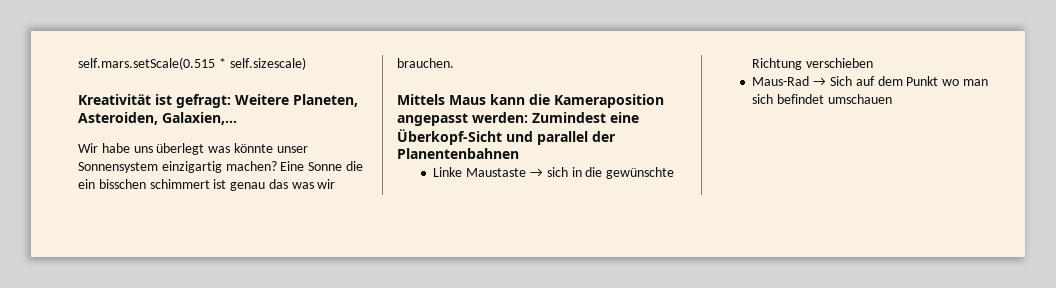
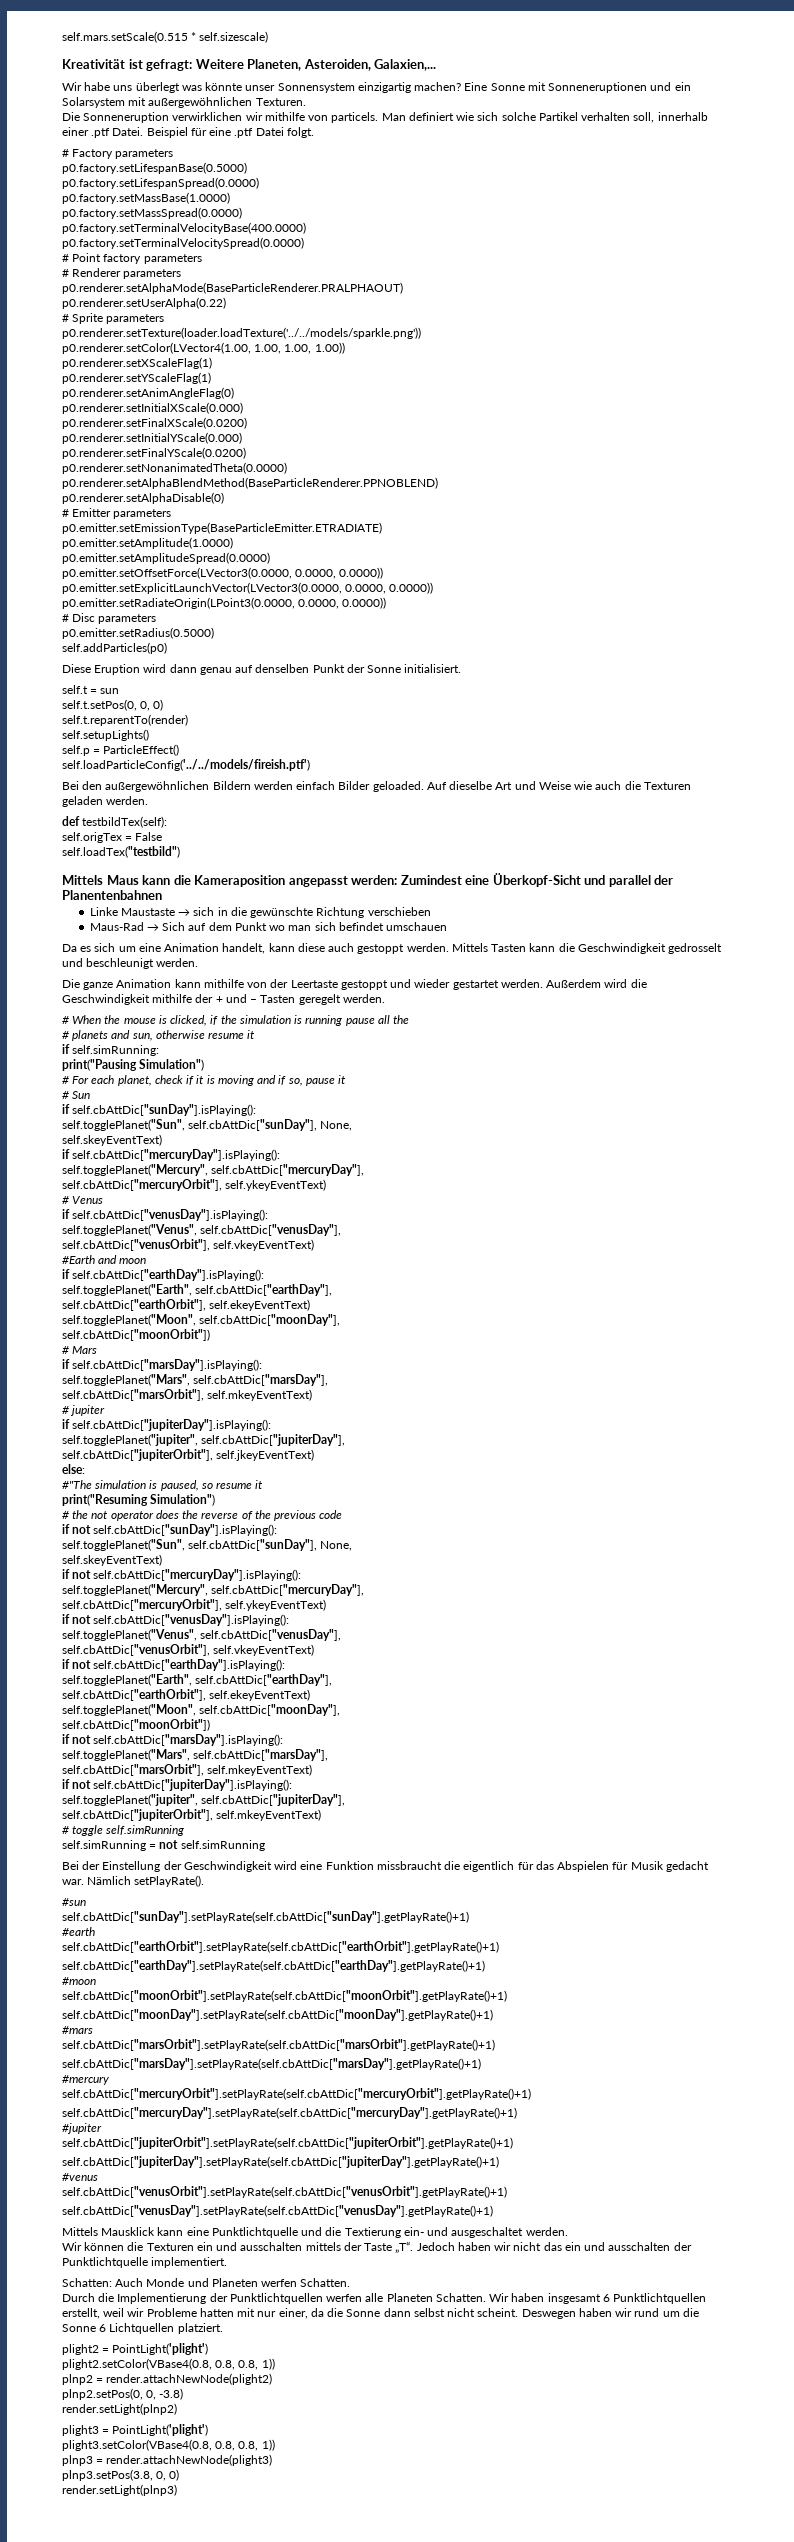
- Eine Sonne die ein bisschen schimmert ist genau das was wir brauchen.
+ Eine Sonne mit Sonneneruptionen und ein Solarsystem mit außergewöhnlichen Texturen.
+ Die Sonneneruption verwirklichen wir mithilfe von particels. Man definiert wie sich solche Partikel verhalten soll, innerhalb einer .ptf Datei. Beispiel für eine .ptf Datei folgt.
+ # Factory parameters
+ p0.factory.setLifespanBase(0.5000)
+ p0.factory.setLifespanSpread(0.0000)
+ p0.factory.setMassBase(1.0000)
+ p0.factory.setMassSpread(0.0000)
+ p0.factory.setTerminalVelocityBase(400.0000)
+ p0.factory.setTerminalVelocitySpread(0.0000)
+ # Point factory parameters
+ # Renderer parameters
+ p0.renderer.setAlphaMode(BaseParticleRenderer.PRALPHAOUT)
+ p0.renderer.setUserAlpha(0.22)
+ # Sprite parameters
+ p0.renderer.setTexture(loader.loadTexture('../../models/sparkle.png'))
+ p0.renderer.setColor(LVector4(1.00, 1.00, 1.00, 1.00))
+ p0.renderer.setXScaleFlag(1)
+ p0.renderer.setYScaleFlag(1)
+ p0.renderer.setAnimAngleFlag(0)
+ p0.renderer.setInitialXScale(0.000)
+ p0.renderer.setFinalXScale(0.0200)
+ p0.renderer.setInitialYScale(0.000)
+ p0.renderer.setFinalYScale(0.0200)
+ p0.renderer.setNonanimatedTheta(0.0000)
+ p0.renderer.setAlphaBlendMethod(BaseParticleRenderer.PPNOBLEND)
+ p0.renderer.setAlphaDisable(0)
+ # Emitter parameters
+ p0.emitter.setEmissionType(BaseParticleEmitter.ETRADIATE)
+ p0.emitter.setAmplitude(1.0000)
+ p0.emitter.setAmplitudeSpread(0.0000)
+ p0.emitter.setOffsetForce(LVector3(0.0000, 0.0000, 0.0000))
+ p0.emitter.setExplicitLaunchVector(LVector3(0.0000, 0.0000, 0.0000))
+ p0.emitter.setRadiateOrigin(LPoint3(0.0000, 0.0000, 0.0000))
+ # Disc parameters
+ p0.emitter.setRadius(0.5000)
+ self.addParticles(p0)
+ Diese Eruption wird dann genau auf denselben Punkt der Sonne initialisiert.
+ self.t = sun
+ self.t.setPos(0, 0, 0)
+ self.t.reparentTo(render)
+ self.setupLights()
+ self.p = ParticleEffect()
+ self.loadParticleConfig('../../models/fireish.ptf')
+ Bei den außergewöhnlichen Bildern werden einfach Bilder geloaded. Auf dieselbe Art und Weise wie auch die Texturen geladen werden.
+ def testbildTex(self):
+ self.origTex = False
+ self.loadTex("testbild")
+ Da es sich um eine Animation handelt, kann diese auch gestoppt werden. Mittels Tasten kann die Geschwindigkeit gedrosselt und beschleunigt werden.
+ Die ganze Animation kann mithilfe von der Leertaste gestoppt und wieder gestartet werden. Außerdem wird die Geschwindigkeit mithilfe der + und – Tasten geregelt werden.
+ # When the mouse is clicked, if the simulation is running pause all the
+ # planets and sun, otherwise resume it
+ if self.simRunning:
+ print("Pausing Simulation")
+ # For each planet, check if it is moving and if so, pause it
+ # Sun
+ if self.cbAttDic["sunDay"].isPlaying():
+ self.togglePlanet("Sun", self.cbAttDic["sunDay"], None,
+ self.skeyEventText)
+ if self.cbAttDic["mercuryDay"].isPlaying():
+ self.togglePlanet("Mercury", self.cbAttDic["mercuryDay"],
+ self.cbAttDic["mercuryOrbit"], self.ykeyEventText)
+ # Venus
+ if self.cbAttDic["venusDay"].isPlaying():
+ self.togglePlanet("Venus", self.cbAttDic["venusDay"],
+ self.cbAttDic["venusOrbit"], self.vkeyEventText)
+ #Earth and moon
+ if self.cbAttDic["earthDay"].isPlaying():
+ self.togglePlanet("Earth", self.cbAttDic["earthDay"],
+ self.cbAttDic["earthOrbit"], self.ekeyEventText)
+ self.togglePlanet("Moon", self.cbAttDic["moonDay"],
+ self.cbAttDic["moonOrbit"])
+ # Mars
+ if self.cbAttDic["marsDay"].isPlaying():
+ self.togglePlanet("Mars", self.cbAttDic["marsDay"],
+ self.cbAttDic["marsOrbit"], self.mkeyEventText)
+ # jupiter
+ if self.cbAttDic["jupiterDay"].isPlaying():
+ self.togglePlanet("jupiter", self.cbAttDic["jupiterDay"],
+ self.cbAttDic["jupiterOrbit"], self.jkeyEventText)
+ else:
+ #"The simulation is paused, so resume it
+ print("Resuming Simulation")
+ # the not operator does the reverse of the previous code
+ if not self.cbAttDic["sunDay"].isPlaying():
+ self.togglePlanet("Sun", self.cbAttDic["sunDay"], None,
+ self.skeyEventText)
+ if not self.cbAttDic["mercuryDay"].isPlaying():
+ self.togglePlanet("Mercury", self.cbAttDic["mercuryDay"],
+ self.cbAttDic["mercuryOrbit"], self.ykeyEventText)
+ if not self.cbAttDic["venusDay"].isPlaying():
+ self.togglePlanet("Venus", self.cbAttDic["venusDay"],
+ self.cbAttDic["venusOrbit"], self.vkeyEventText)
+ if not self.cbAttDic["earthDay"].isPlaying():
+ self.togglePlanet("Earth", self.cbAttDic["earthDay"],
+ self.cbAttDic["earthOrbit"], self.ekeyEventText)
+ self.togglePlanet("Moon", self.cbAttDic["moonDay"],
+ self.cbAttDic["moonOrbit"])
+ if not self.cbAttDic["marsDay"].isPlaying():
+ self.togglePlanet("Mars", self.cbAttDic["marsDay"],
+ self.cbAttDic["marsOrbit"], self.mkeyEventText)
+ if not self.cbAttDic["jupiterDay"].isPlaying():
+ self.togglePlanet("jupiter", self.cbAttDic["jupiterDay"],
+ self.cbAttDic["jupiterOrbit"], self.mkeyEventText)
+ # toggle self.simRunning
+ self.simRunning = not self.simRunning
+ Bei der Einstellung der Geschwindigkeit wird eine Funktion missbraucht die eigentlich für das Abspielen für Musik gedacht war. Nämlich setPlayRate().
+ #sun
+ self.cbAttDic["sunDay"].setPlayRate(self.cbAttDic["sunDay"].getPlayRate()+1)
+ #earth
+ self.cbAttDic["earthOrbit"].setPlayRate(self.cbAttDic["earthOrbit"].getPlayRate()+1)
+ self.cbAttDic["earthDay"].setPlayRate(self.cbAttDic["earthDay"].getPlayRate()+1)
+ #moon
+ self.cbAttDic["moonOrbit"].setPlayRate(self.cbAttDic["moonOrbit"].getPlayRate()+1)
+ self.cbAttDic["moonDay"].setPlayRate(self.cbAttDic["moonDay"].getPlayRate()+1)
+ #mars
+ self.cbAttDic["marsOrbit"].setPlayRate(self.cbAttDic["marsOrbit"].getPlayRate()+1)
+ self.cbAttDic["marsDay"].setPlayRate(self.cbAttDic["marsDay"].getPlayRate()+1)
+ #mercury
+ self.cbAttDic["mercuryOrbit"].setPlayRate(self.cbAttDic["mercuryOrbit"].getPlayRate()+1)
+ self.cbAttDic["mercuryDay"].setPlayRate(self.cbAttDic["mercuryDay"].getPlayRate()+1)
+ #jupiter
+ self.cbAttDic["jupiterOrbit"].setPlayRate(self.cbAttDic["jupiterOrbit"].getPlayRate()+1)
+ self.cbAttDic["jupiterDay"].setPlayRate(self.cbAttDic["jupiterDay"].getPlayRate()+1)
+ #venus
+ self.cbAttDic["venusOrbit"].setPlayRate(self.cbAttDic["venusOrbit"].getPlayRate()+1)
+ self.cbAttDic["venusDay"].setPlayRate(self.cbAttDic["venusDay"].getPlayRate()+1)
+ Mittels Mausklick kann eine Punktlichtquelle und die Textierung ein- und ausgeschaltet werden.
+ Wir können die Texturen ein und ausschalten mittels der Taste „T“. Jedoch haben wir nicht das ein und ausschalten der Punktlichtquelle implementiert.
+ Schatten: Auch Monde und Planeten werfen Schatten.
+ Durch die Implementierung der Punktlichtquellen werfen alle Planeten Schatten. Wir haben insgesamt 6 Punktlichtquellen erstellt, weil wir Probleme hatten mit nur einer, da die Sonne dann selbst nicht scheint. Deswegen haben wir rund um die Sonne 6 Lichtquellen platziert.
+ plight2 = PointLight('plight')
+ plight2.setColor(VBase4(0.8, 0.8, 0.8, 1))
+ plnp2 = render.attachNewNode(plight2)
+ plnp2.setPos(0, 0, -3.8)
+ render.setLight(plnp2)
+ plight3 = PointLight('plight')
+ plight3.setColor(VBase4(0.8, 0.8, 0.8, 1))
+ plnp3 = render.attachNewNode(plight3)
+ plnp3.setPos(3.8, 0, 0)
+ render.setLight(plnp3)

